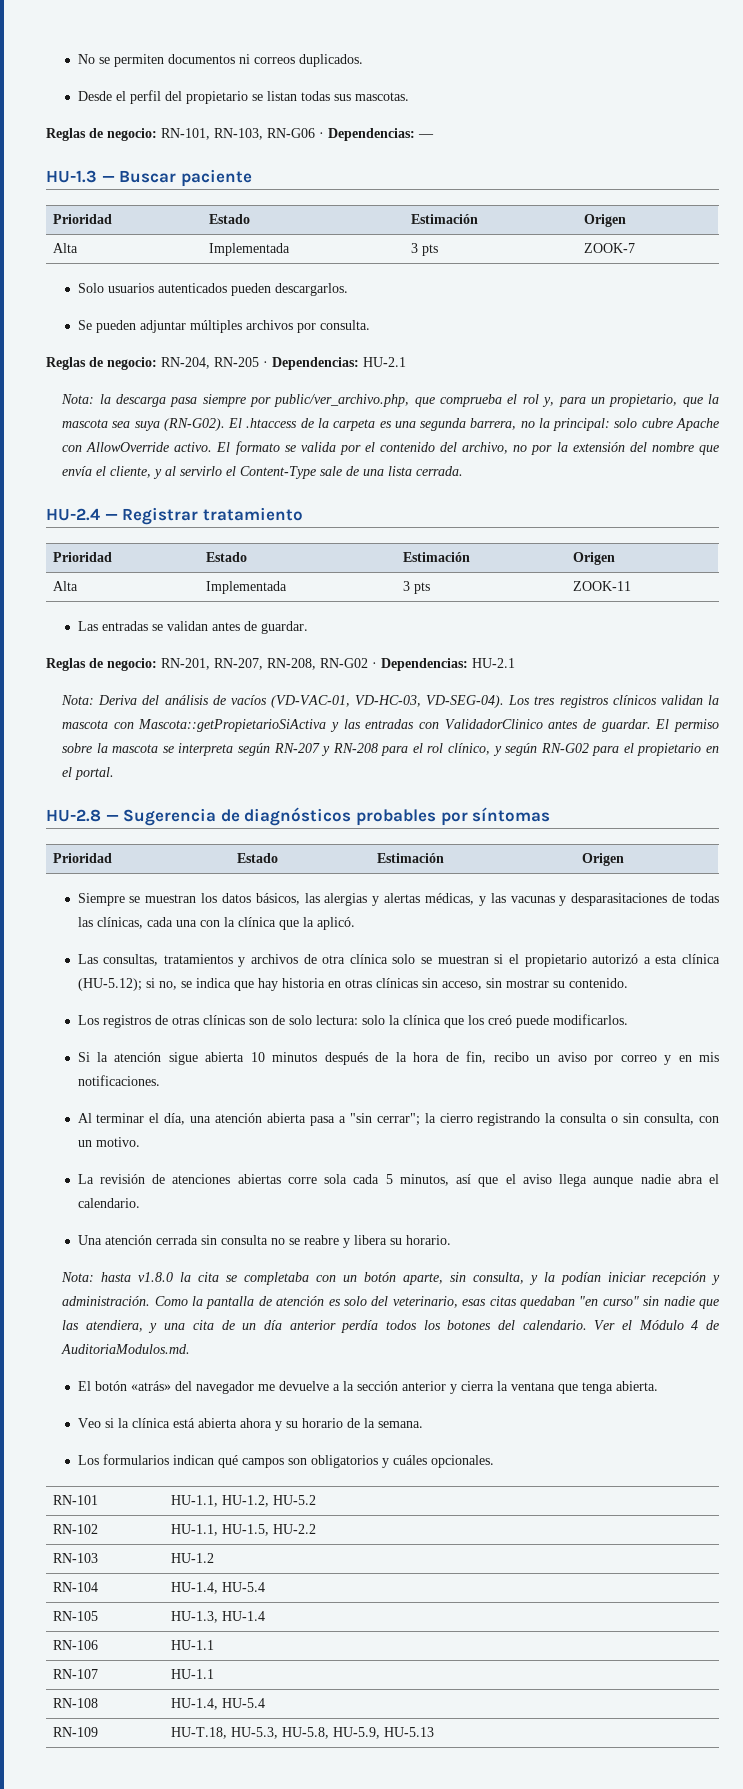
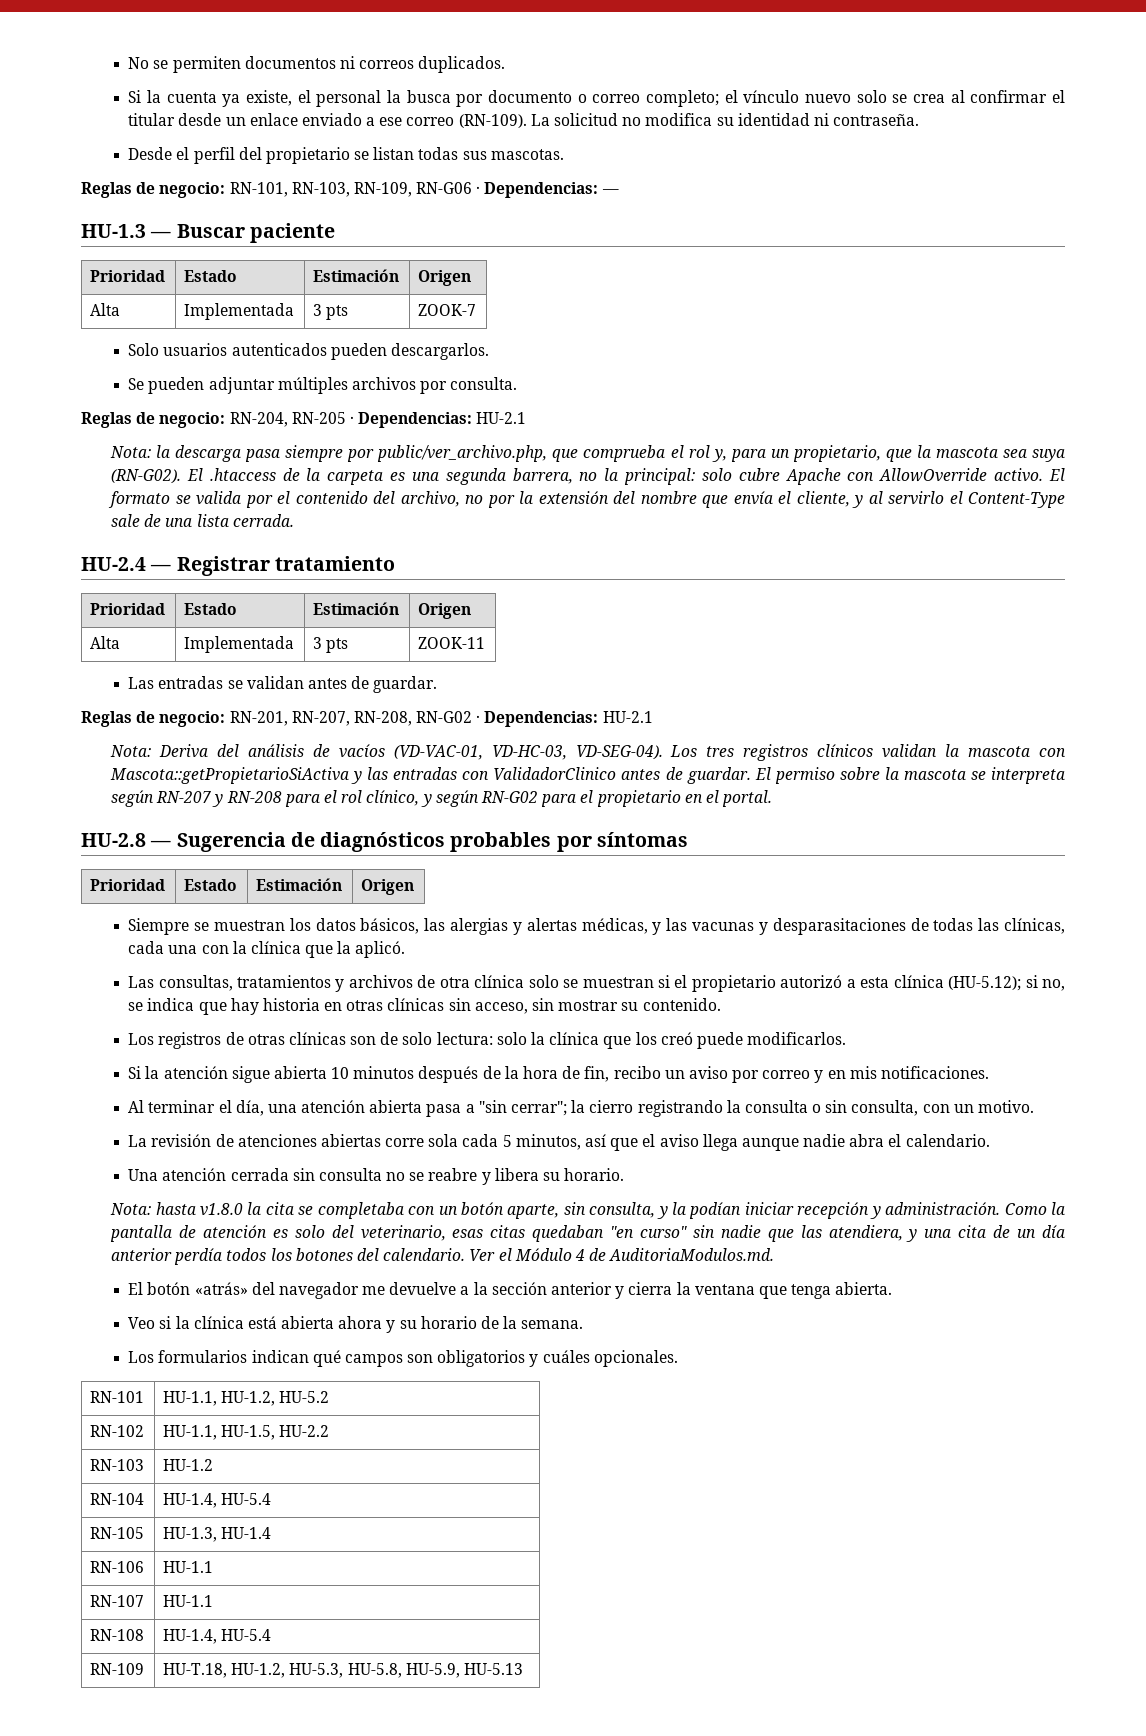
+ Si la cuenta ya existe, el personal la busca por documento o correo completo; el vínculo nuevo solo se crea al confirmar el titular desde un enlace enviado a ese correo (RN-109). La solicitud no modifica su identidad ni contraseña.
- Reglas de negocio: RN-101, RN-103, RN-G06 · Dependencias: —
+ Reglas de negocio: RN-101, RN-103, RN-109, RN-G06 · Dependencias: —
- RN-109 | HU-T.18, HU-5.3, HU-5.8, HU-5.9, HU-5.13
+ RN-109 | HU-T.18, HU-1.2, HU-5.3, HU-5.8, HU-5.9, HU-5.13

